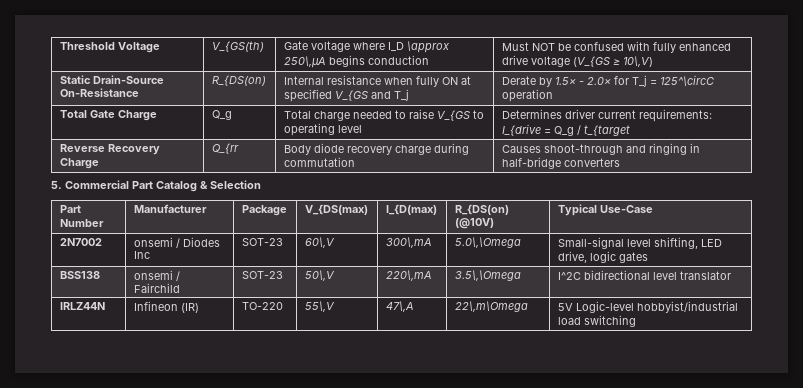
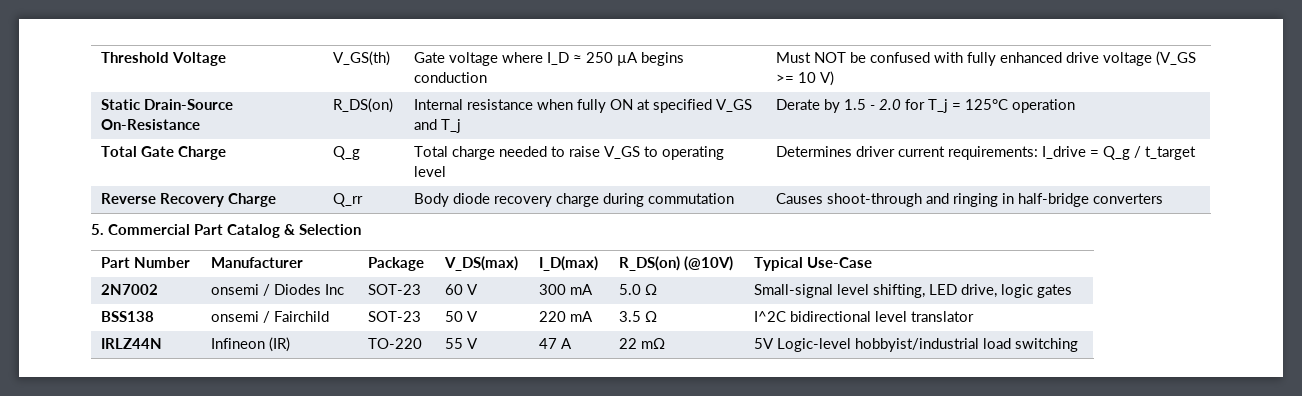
- Threshold Voltage | V_{GS(th) | Gate voltage where I_D \approx 250\,µA begins conduction | Must NOT be confused with fully enhanced drive voltage (V_{GS ≥ 10\,V)
+ Threshold Voltage | V_GS(th) | Gate voltage where I_D ≈ 250 µA begins conduction | Must NOT be confused with fully enhanced drive voltage (V_GS >= 10 V)
- Static Drain-Source On-Resistance | R_{DS(on) | Internal resistance when fully ON at specified V_{GS and T_j | Derate by 1.5× - 2.0× for T_j = 125^\circC operation
+ Static Drain-Source On-Resistance | R_DS(on) | Internal resistance when fully ON at specified V_GS and T_j | Derate by 1.5 - 2.0 for T_j = 125°C operation
- Total Gate Charge | Q_g | Total charge needed to raise V_{GS to operating level | Determines driver current requirements: I_{drive = Q_g / t_{target
+ Total Gate Charge | Q_g | Total charge needed to raise V_GS to operating level | Determines driver current requirements: I_drive = Q_g / t_target
- Reverse Recovery Charge | Q_{rr | Body diode recovery charge during commutation | Causes shoot-through and ringing in half-bridge converters
+ Reverse Recovery Charge | Q_rr | Body diode recovery charge during commutation | Causes shoot-through and ringing in half-bridge converters
- Part Number | Manufacturer | Package | V_{DS(max) | I_{D(max) | R_{DS(on) (@10V) | Typical Use-Case
+ Part Number | Manufacturer | Package | V_DS(max) | I_D(max) | R_DS(on) (@10V) | Typical Use-Case
- 2N7002 | onsemi / Diodes Inc | SOT-23 | 60\,V | 300\,mA | 5.0\,\Omega | Small-signal level shifting, LED drive, logic gates
+ 2N7002 | onsemi / Diodes Inc | SOT-23 | 60 V | 300 mA | 5.0 Ω | Small-signal level shifting, LED drive, logic gates
- BSS138 | onsemi / Fairchild | SOT-23 | 50\,V | 220\,mA | 3.5\,\Omega | I^2C bidirectional level translator
+ BSS138 | onsemi / Fairchild | SOT-23 | 50 V | 220 mA | 3.5 Ω | I^2C bidirectional level translator
- IRLZ44N | Infineon (IR) | TO-220 | 55\,V | 47\,A | 22\,m\Omega | 5V Logic-level hobbyist/industrial load switching
+ IRLZ44N | Infineon (IR) | TO-220 | 55 V | 47 A | 22 mΩ | 5V Logic-level hobbyist/industrial load switching

